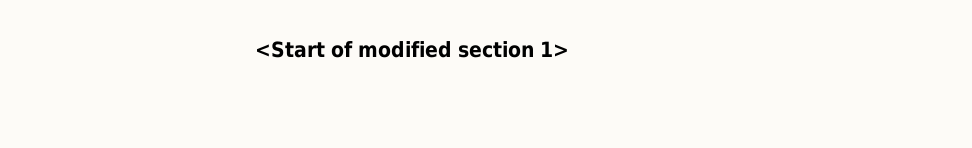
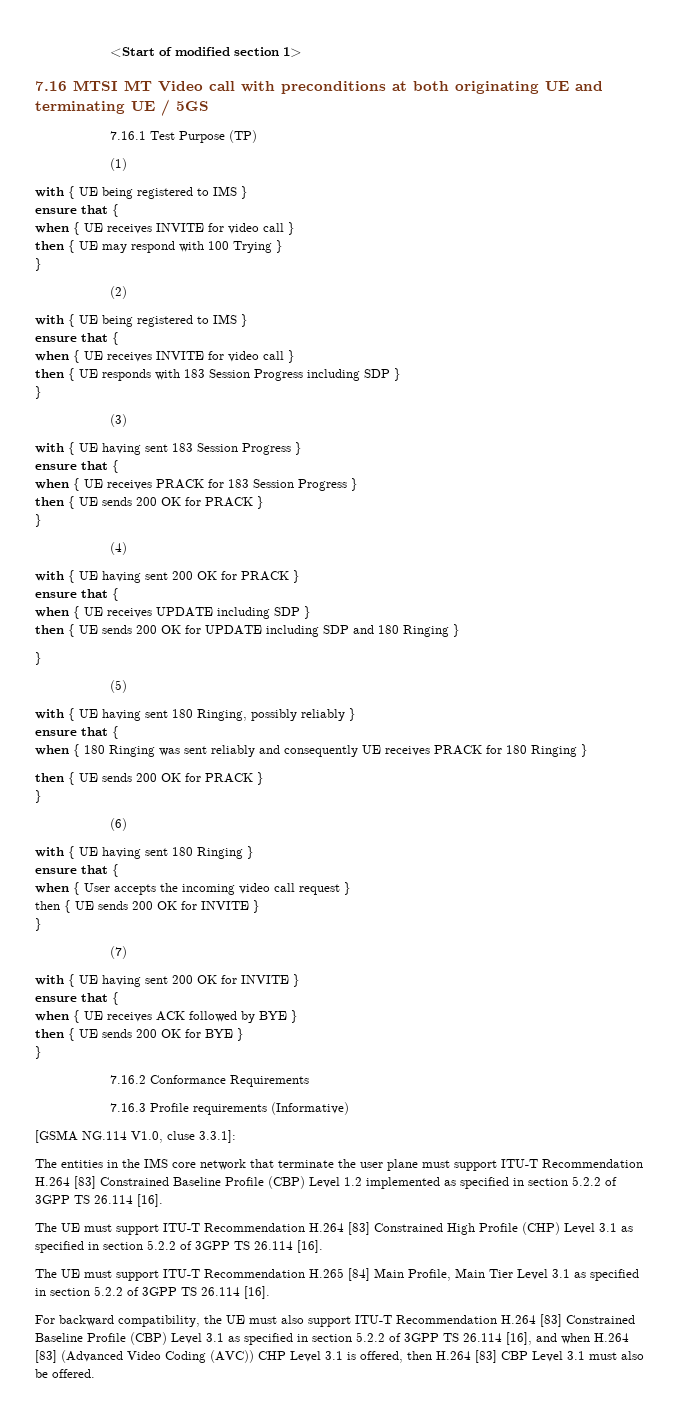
+ 7.16 MTSI MT Video call with preconditions at both originating UE and terminating UE / 5GS
+ 7.16.1 Test Purpose (TP)
+ (1)
+ with { UE being registered to IMS }
+ ensure that {
+ when { UE receives INVITE for video call }
+ then { UE may respond with 100 Trying }
+ }
+ (2)
+ with { UE being registered to IMS }
+ ensure that {
+ when { UE receives INVITE for video call }
+ then { UE responds with 183 Session Progress including SDP }
+ }
+ (3)
+ with { UE having sent 183 Session Progress }
+ ensure that {
+ when { UE receives PRACK for 183 Session Progress }
+ then { UE sends 200 OK for PRACK }
+ }
+ (4)
+ with { UE having sent 200 OK for PRACK }
+ ensure that {
+ when { UE receives UPDATE including SDP }
+ then { UE sends 200 OK for UPDATE including SDP and 180 Ringing }
+ }
+ (5)
+ with { UE having sent 180 Ringing, possibly reliably }
+ ensure that {
+ when { 180 Ringing was sent reliably and consequently UE receives PRACK for 180 Ringing }
+ then { UE sends 200 OK for PRACK }
+ }
+ (6)
+ with { UE having sent 180 Ringing }
+ ensure that {
+ when { User accepts the incoming video call request }
+ then { UE sends 200 OK for INVITE }
+ }
+ (7)
+ with { UE having sent 200 OK for INVITE }
+ ensure that {
+ when { UE receives ACK followed by BYE }
+ then { UE sends 200 OK for BYE }
+ }
+ 7.16.2 Conformance Requirements
+ 7.16.3 Profile requirements (Informative)
+ [GSMA NG.114 V1.0, cluse 3.3.1]:
+ The entities in the IMS core network that terminate the user plane must support ITU-T Recommendation H.264 [83] Constrained Baseline Profile (CBP) Level 1.2 implemented as specified in section 5.2.2 of 3GPP TS 26.114 [16].
+ The UE must support ITU-T Recommendation H.264 [83] Constrained High Profile (CHP) Level 3.1 as specified in section 5.2.2 of 3GPP TS 26.114 [16].
+ The UE must support ITU-T Recommendation H.265 [84] Main Profile, Main Tier Level 3.1 as specified in section 5.2.2 of 3GPP TS 26.114 [16].
+ For backward compatibility, the UE must also support ITU-T Recommendation H.264 [83] Constrained Baseline Profile (CBP) Level 3.1 as specified in section 5.2.2 of 3GPP TS 26.114 [16], and when H.264 [83] (Advanced Video Coding (AVC)) CHP Level 3.1 is offered, then H.264 [83] CBP Level 3.1 must also be offered.

